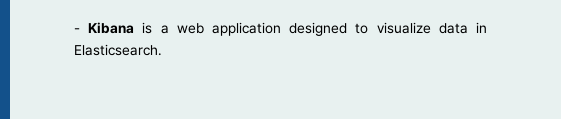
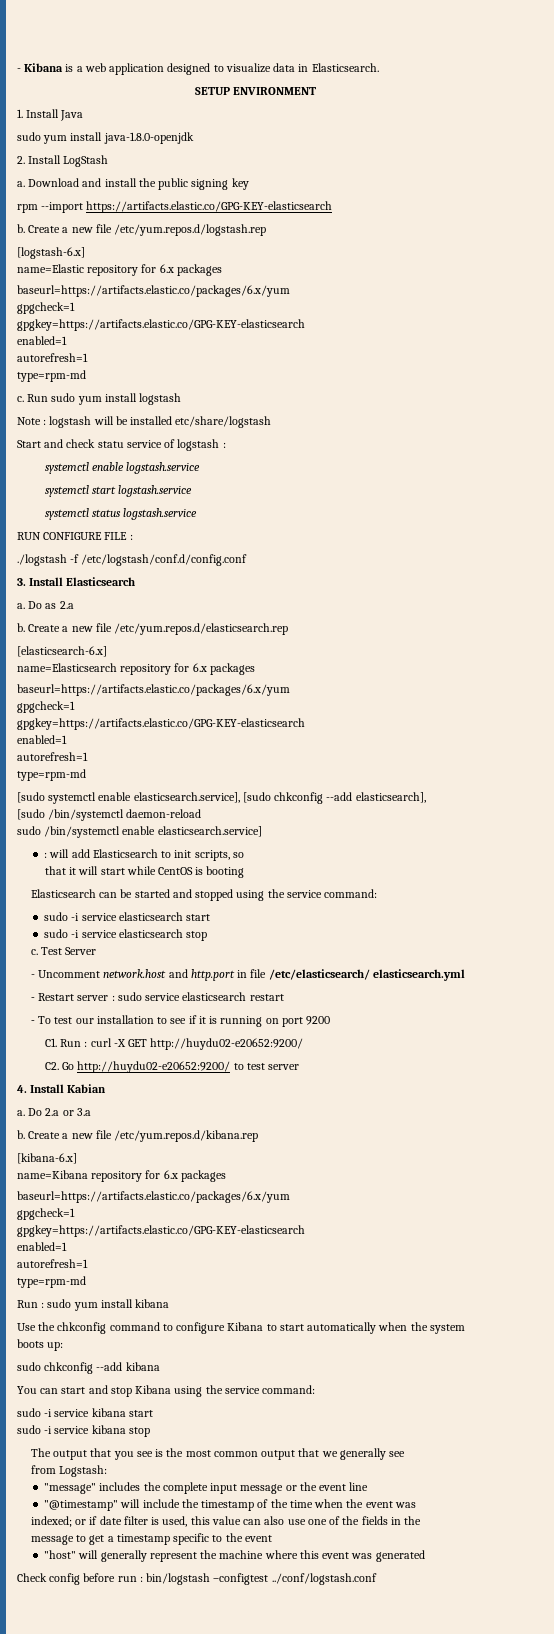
+ SETUP ENVIRONMENT
+ 1. Install Java
+ sudo yum install java-1.8.0-openjdk
+ 2. Install LogStash
+ a. Download and install the public signing key
+ rpm --import https://artifacts.elastic.co/GPG-KEY-elasticsearch
+ b. Create a new file /etc/yum.repos.d/logstash.rep
+ [logstash-6.x]
+ name=Elastic repository for 6.x packages
+ baseurl=https://artifacts.elastic.co/packages/6.x/yum
+ gpgcheck=1
+ gpgkey=https://artifacts.elastic.co/GPG-KEY-elasticsearch
+ enabled=1
+ autorefresh=1
+ type=rpm-md
+ c. Run sudo yum install logstash
+ Note : logstash will be installed etc/share/logstash
+ Start and check statu service of logstash :
+ systemctl enable logstash.service
+ systemctl start logstash.service
+ systemctl status logstash.service
+ RUN CONFIGURE FILE :
+ ./logstash -f /etc/logstash/conf.d/config.conf
+ 3. Install Elasticsearch
+ a. Do as 2.a
+ b. Create a new file /etc/yum.repos.d/elasticsearch.rep
+ [elasticsearch-6.x]
+ name=Elasticsearch repository for 6.x packages
+ baseurl=https://artifacts.elastic.co/packages/6.x/yum
+ gpgcheck=1
+ gpgkey=https://artifacts.elastic.co/GPG-KEY-elasticsearch
+ enabled=1
+ autorefresh=1
+ type=rpm-md
+ [sudo systemctl enable elasticsearch.service], [sudo chkconfig --add elasticsearch],
+ [sudo /bin/systemctl daemon-reload
+ sudo /bin/systemctl enable elasticsearch.service]
+ : will add Elasticsearch to init scripts, so
+ that it will start while CentOS is booting
+ Elasticsearch can be started and stopped using the service command:
+ sudo -i service elasticsearch start
+ sudo -i service elasticsearch stop
+ c. Test Server
+ - Uncomment network.host and http.port in file /etc/elasticsearch/ elasticsearch.yml
+ - Restart server : sudo service elasticsearch restart
+ - To test our installation to see if it is running on port 9200
+ C1. Run : curl -X GET http://huydu02-e20652:9200/
+ C2. Go http://huydu02-e20652:9200/ to test server
+ 4. Install Kabian
+ a. Do 2.a or 3.a
+ b. Create a new file /etc/yum.repos.d/kibana.rep
+ [kibana-6.x]
+ name=Kibana repository for 6.x packages
+ baseurl=https://artifacts.elastic.co/packages/6.x/yum
+ gpgcheck=1
+ gpgkey=https://artifacts.elastic.co/GPG-KEY-elasticsearch
+ enabled=1
+ autorefresh=1
+ type=rpm-md
+ Run : sudo yum install kibana
+ Use the chkconfig command to configure Kibana to start automatically when the system boots up:
+ sudo chkconfig --add kibana
+ You can start and stop Kibana using the service command:
+ sudo -i service kibana start
+ sudo -i service kibana stop
+ The output that you see is the most common output that we generally see
+ from Logstash:
+ "message" includes the complete input message or the event line
+ "@timestamp" will include the timestamp of the time when the event was
+ indexed; or if date filter is used, this value can also use one of the fields in the
+ message to get a timestamp specific to the event
+ "host" will generally represent the machine where this event was generated
+ Check config before run : bin/logstash –configtest ../conf/logstash.conf

